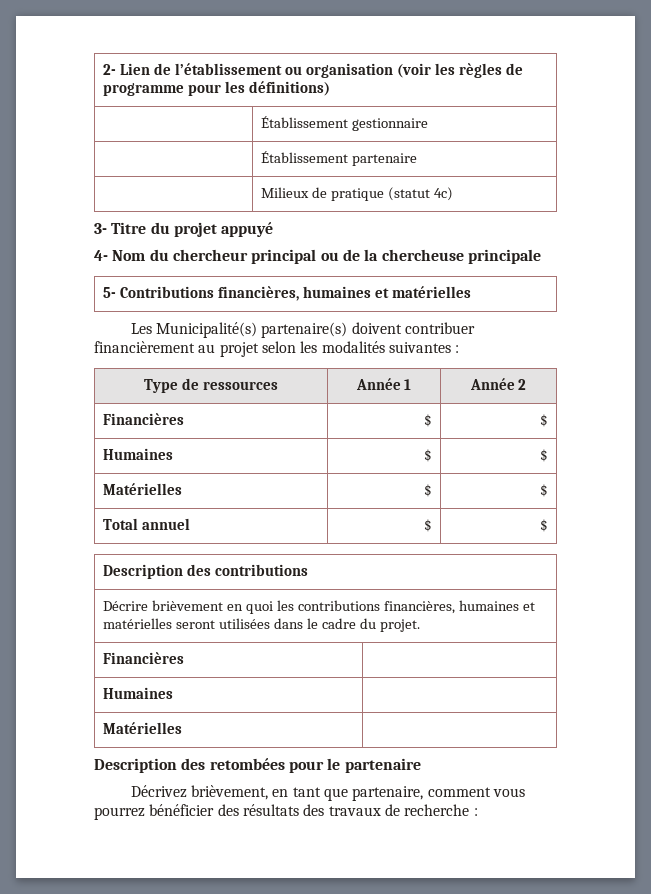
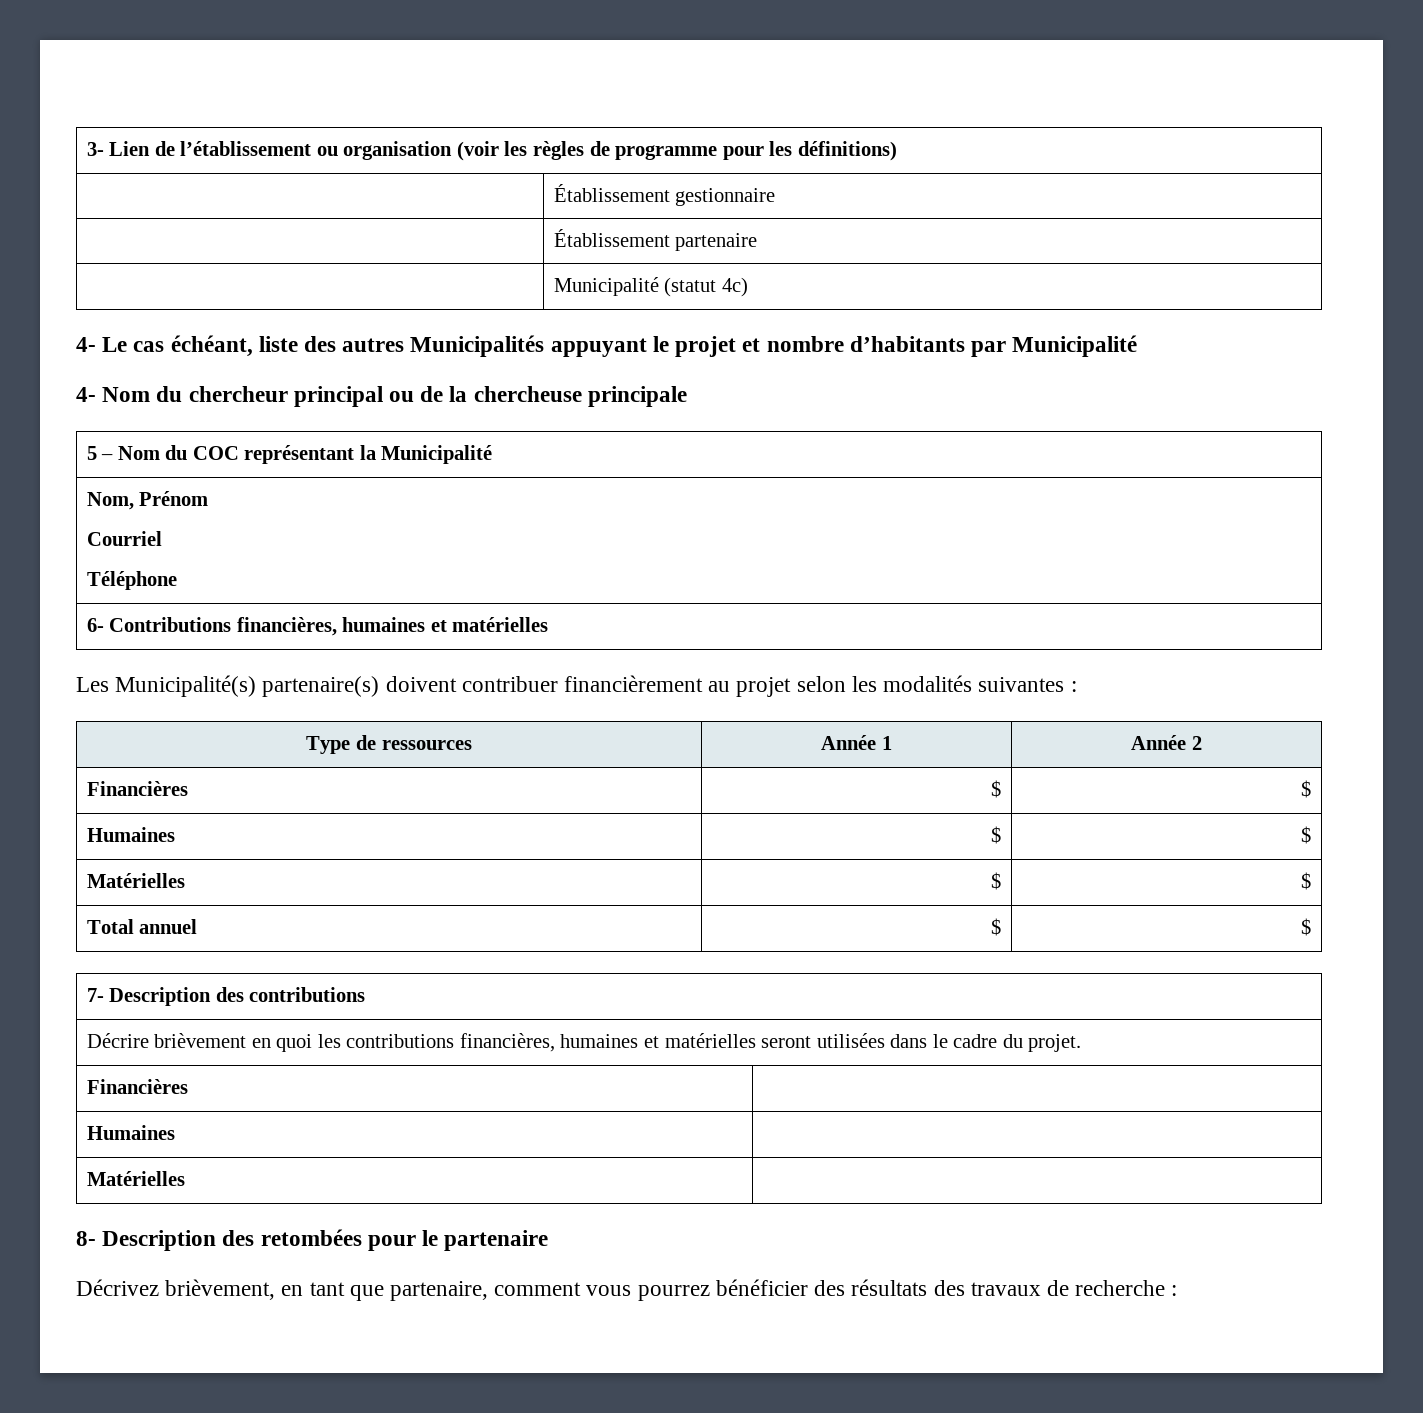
- 2- Lien de l’établissement ou organisation (voir les règles de programme pour les définitions)
+ 3- Lien de l’établissement ou organisation (voir les règles de programme pour les définitions)
- | Milieux de pratique (statut 4c)
+ | Municipalité (statut 4c)
- 3- Titre du projet appuyé
+ 4- Le cas échéant, liste des autres Municipalités appuyant le projet et nombre d’habitants par Municipalité
- 5- Contributions financières, humaines et matérielles
+ 5 – Nom du COC représentant la Municipalité
+ Nom, Prénom
+ Courriel
+ Téléphone
+ 6- Contributions financières, humaines et matérielles
- Description des contributions
+ 7- Description des contributions
- Description des retombées pour le partenaire
+ 8- Description des retombées pour le partenaire

